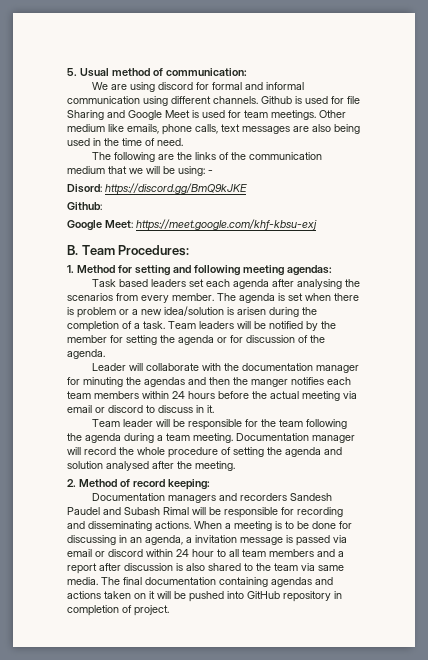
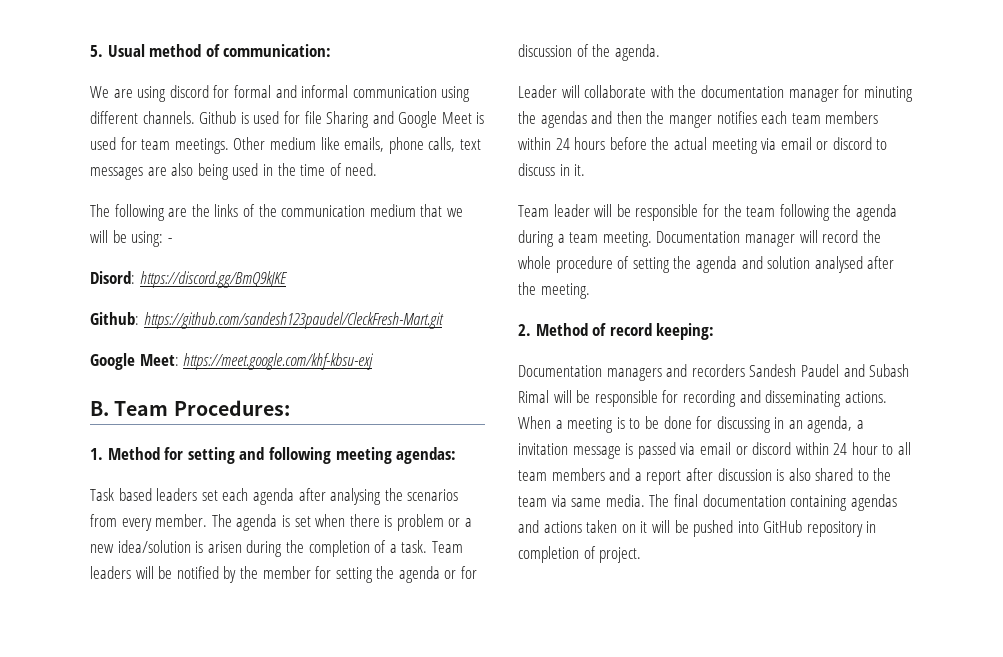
- Github:
+ Github: https://github.com/sandesh123paudel/CleckFresh-Mart.git

